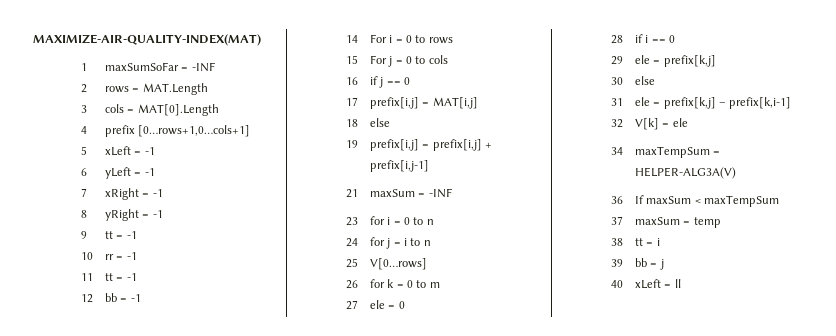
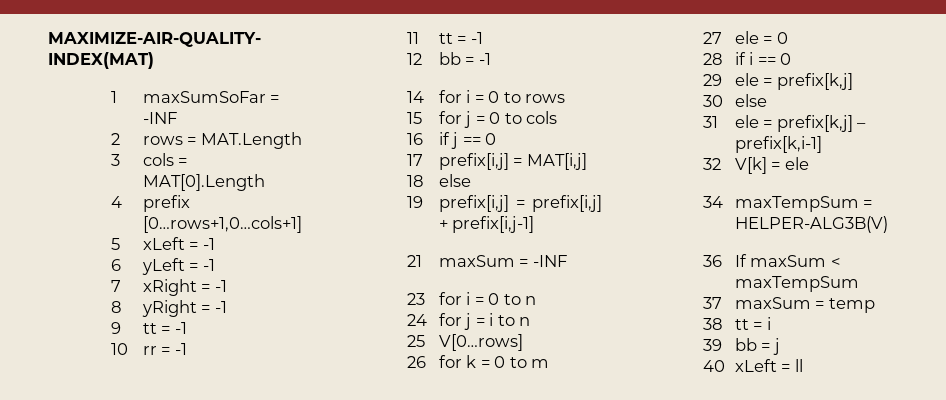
- 14 For i = 0 to rows
+ 14 for i = 0 to rows
- 15 For j = 0 to cols
+ 15 for j = 0 to cols
- 34 maxTempSum = HELPER-ALG3A(V)
+ 34 maxTempSum = HELPER-ALG3B(V)

